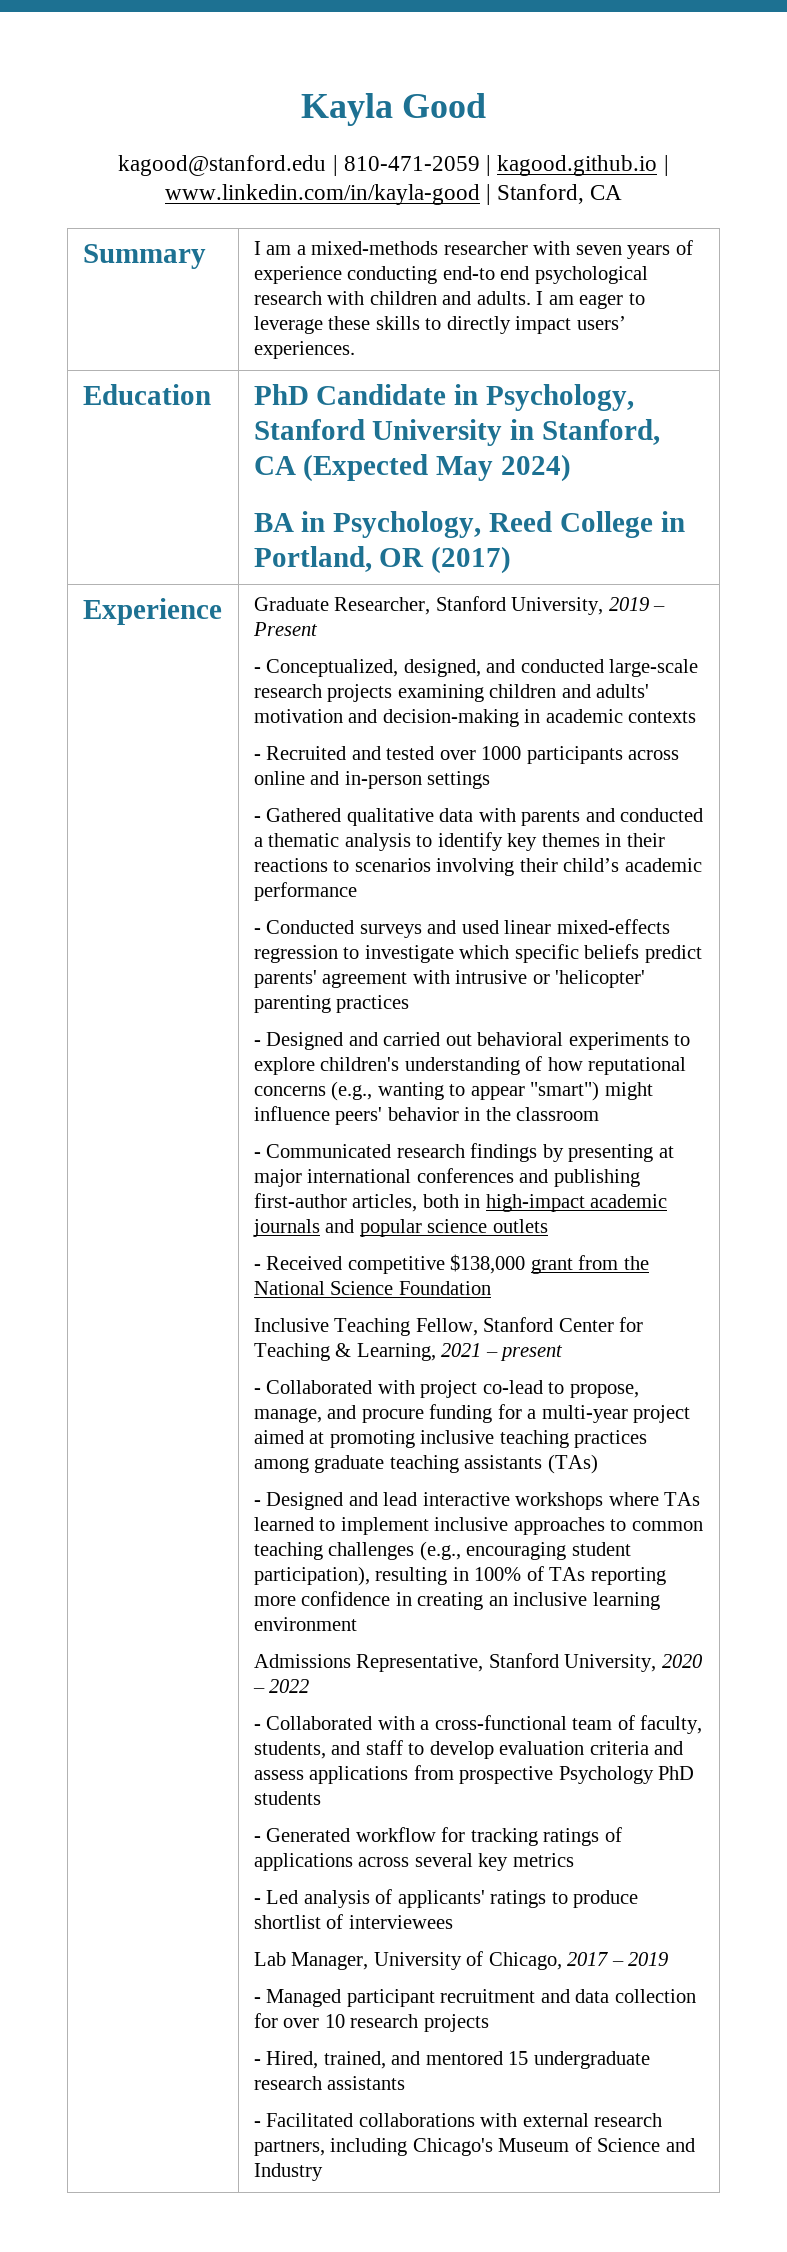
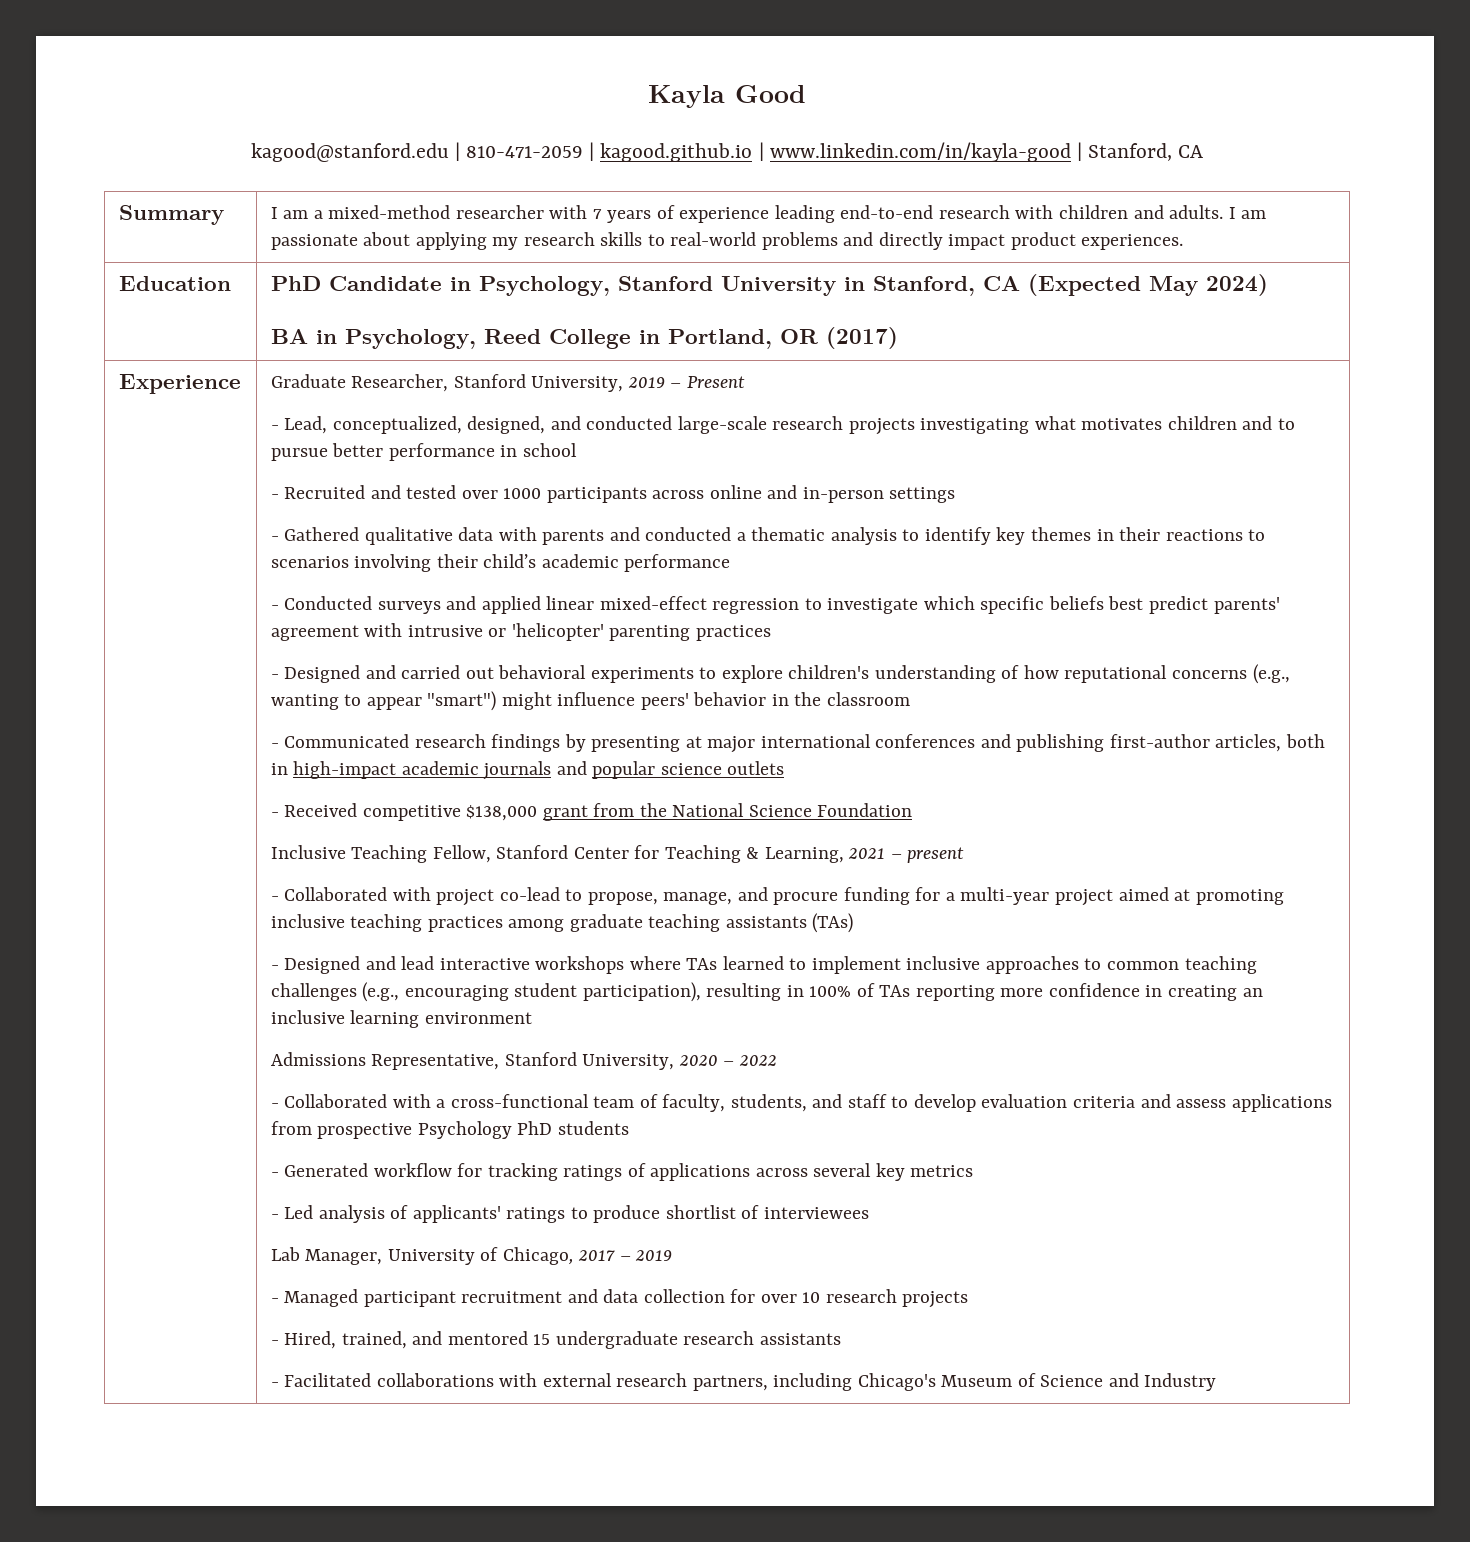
- Summary | I am a mixed-methods researcher with seven years of experience conducting end-to end psychological research with children and adults. I am eager to leverage these skills to directly impact users’ experiences.
+ Summary | I am a mixed-method researcher with 7 years of experience leading end-to-end research with children and adults. I am passionate about applying my research skills to real-world problems and directly impact product experiences.
- - Conceptualized, designed, and conducted large-scale research projects examining children and adults' motivation and decision-making in academic contexts
+ - Lead, conceptualized, designed, and conducted large-scale research projects investigating what motivates children and to pursue better performance in school
- - Conducted surveys and used linear mixed-effects regression to investigate which specific beliefs predict parents' agreement with intrusive or 'helicopter' parenting practices
+ - Conducted surveys and applied linear mixed-effect regression to investigate which specific beliefs best predict parents' agreement with intrusive or 'helicopter' parenting practices

